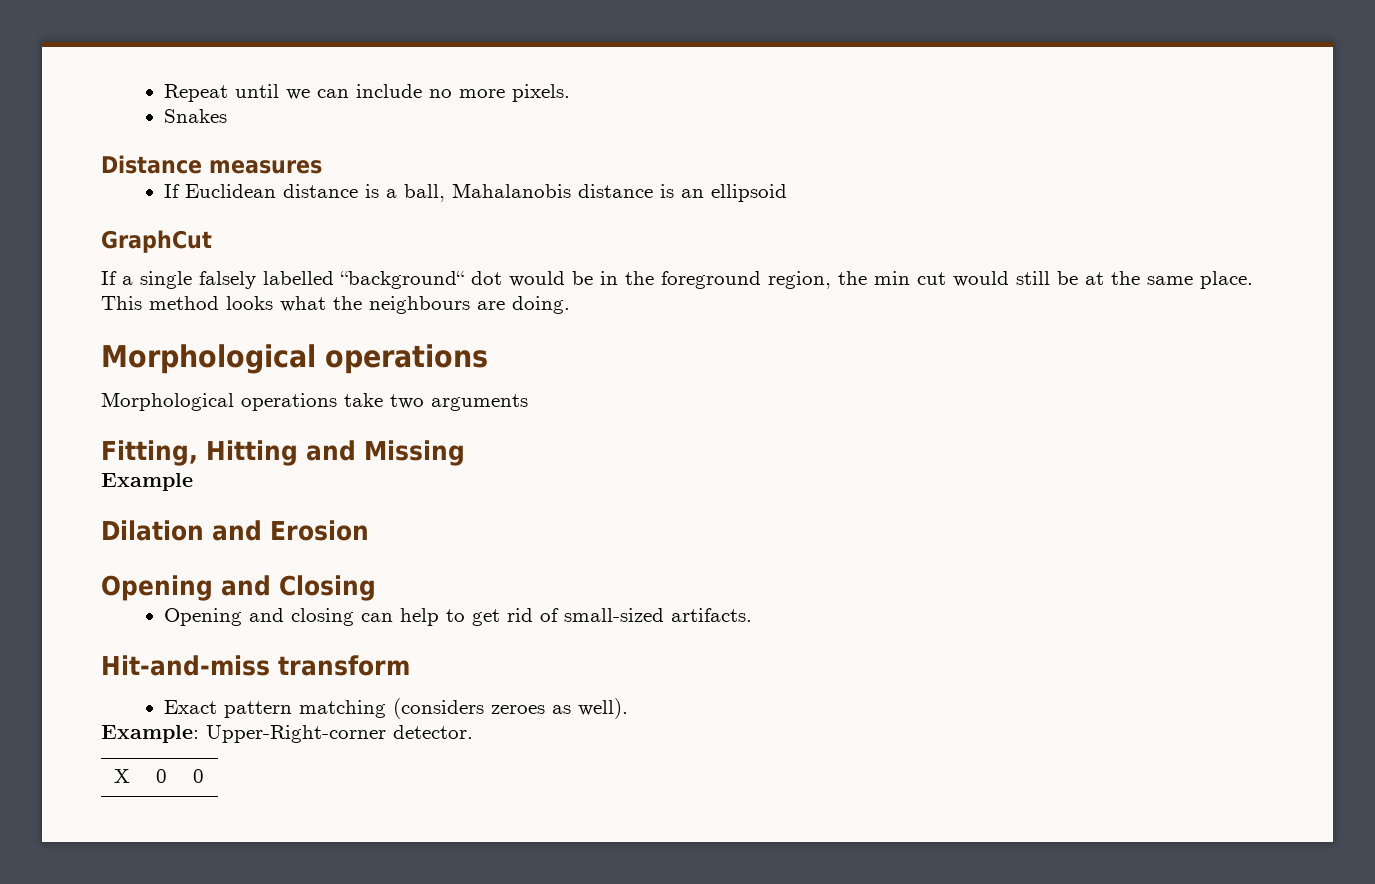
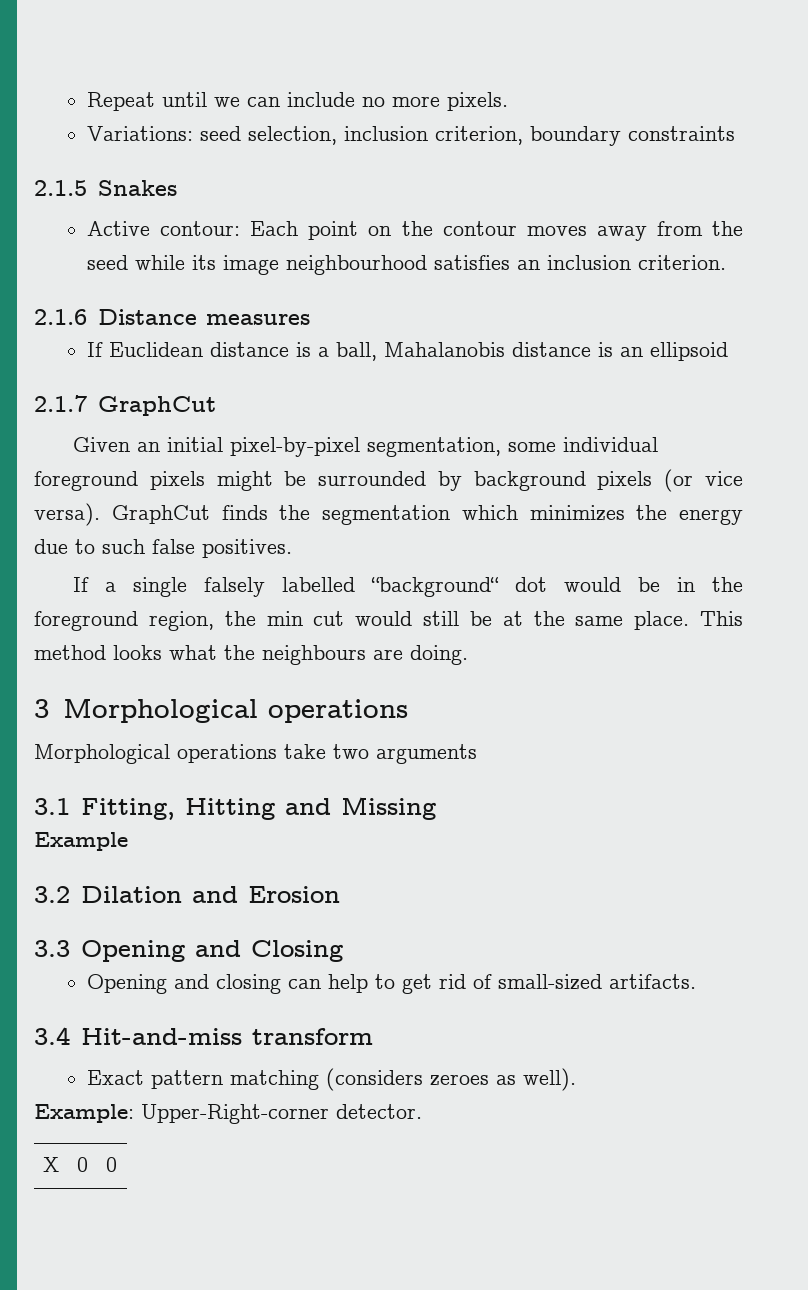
- Snakes
- Distance measures
+ Variations: seed selection, inclusion criterion, boundary constraints
+ 2.1.5 Snakes
+ Active contour: Each point on the contour moves away from the seed while its image neighbourhood satisfies an inclusion criterion.
+ 2.1.6 Distance measures
- GraphCut
+ 2.1.7 GraphCut
+ Given an initial pixel-by-pixel segmentation, some individual foreground pixels might be surrounded by background pixels (or vice versa). GraphCut finds the segmentation which minimizes the energy due to such false positives.
  This method looks what the neighbours are doing.
- Morphological operations
+ 3 Morphological operations
- Fitting, Hitting and Missing
+ 3.1 Fitting, Hitting and Missing
- Dilation and Erosion
+ 3.2 Dilation and Erosion
- Opening and Closing
+ 3.3 Opening and Closing
- Hit-and-miss transform
+ 3.4 Hit-and-miss transform

